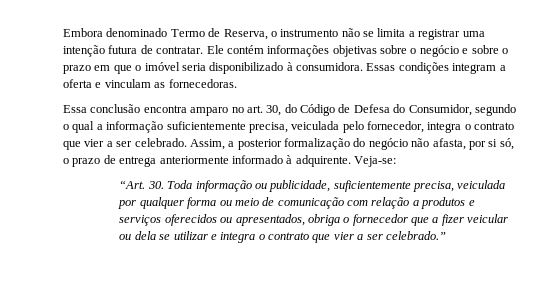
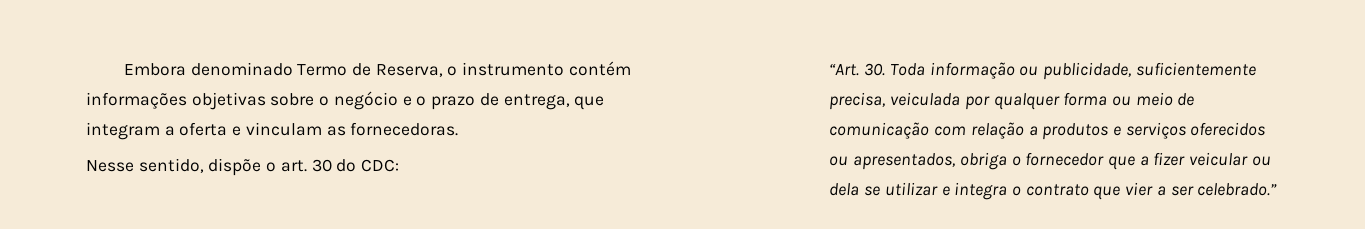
- Embora denominado Termo de Reserva, o instrumento não se limita a registrar uma intenção futura de contratar. Ele contém informações objetivas sobre o negócio e sobre o prazo em que o imóvel seria disponibilizado à consumidora. Essas condições integram a oferta e vinculam as fornecedoras.
+ Embora denominado Termo de Reserva, o instrumento contém informações objetivas sobre o negócio e o prazo de entrega, que integram a oferta e vinculam as fornecedoras.
- Essa conclusão encontra amparo no art. 30, do Código de Defesa do Consumidor, segundo o qual a informação suficientemente precisa, veiculada pelo fornecedor, integra o contrato que vier a ser celebrado. Assim, a posterior formalização do negócio não afasta, por si só, o prazo de entrega anteriormente informado à adquirente. Veja-se:
+ Nesse sentido, dispõe o art. 30 do CDC:

